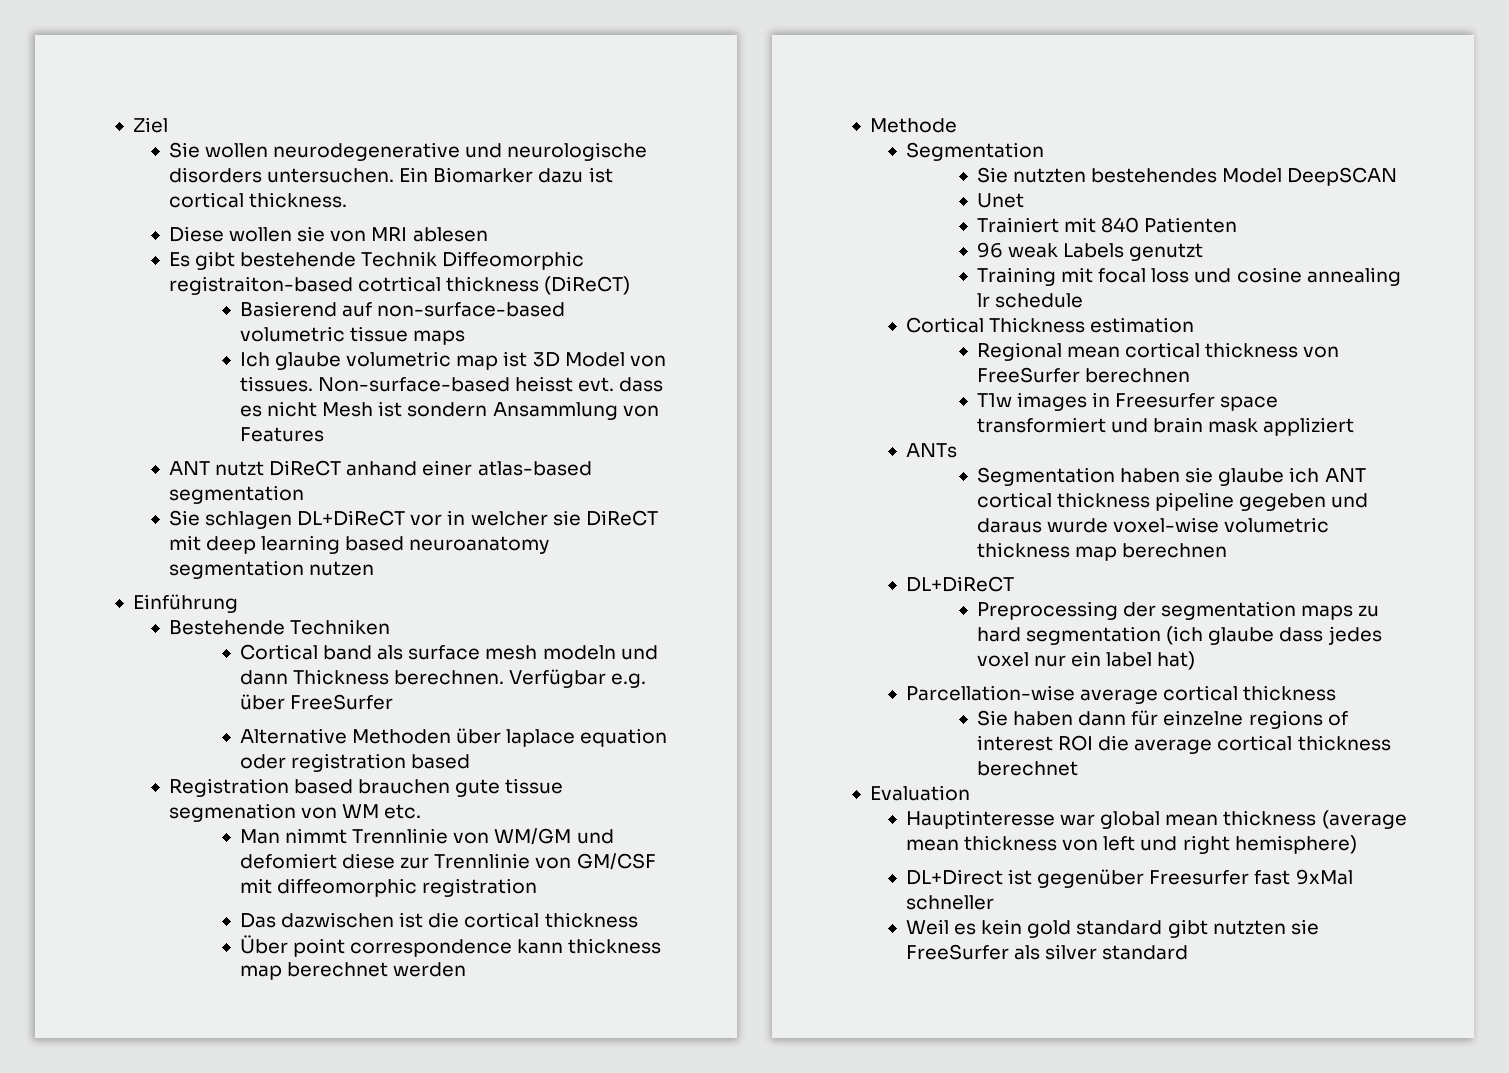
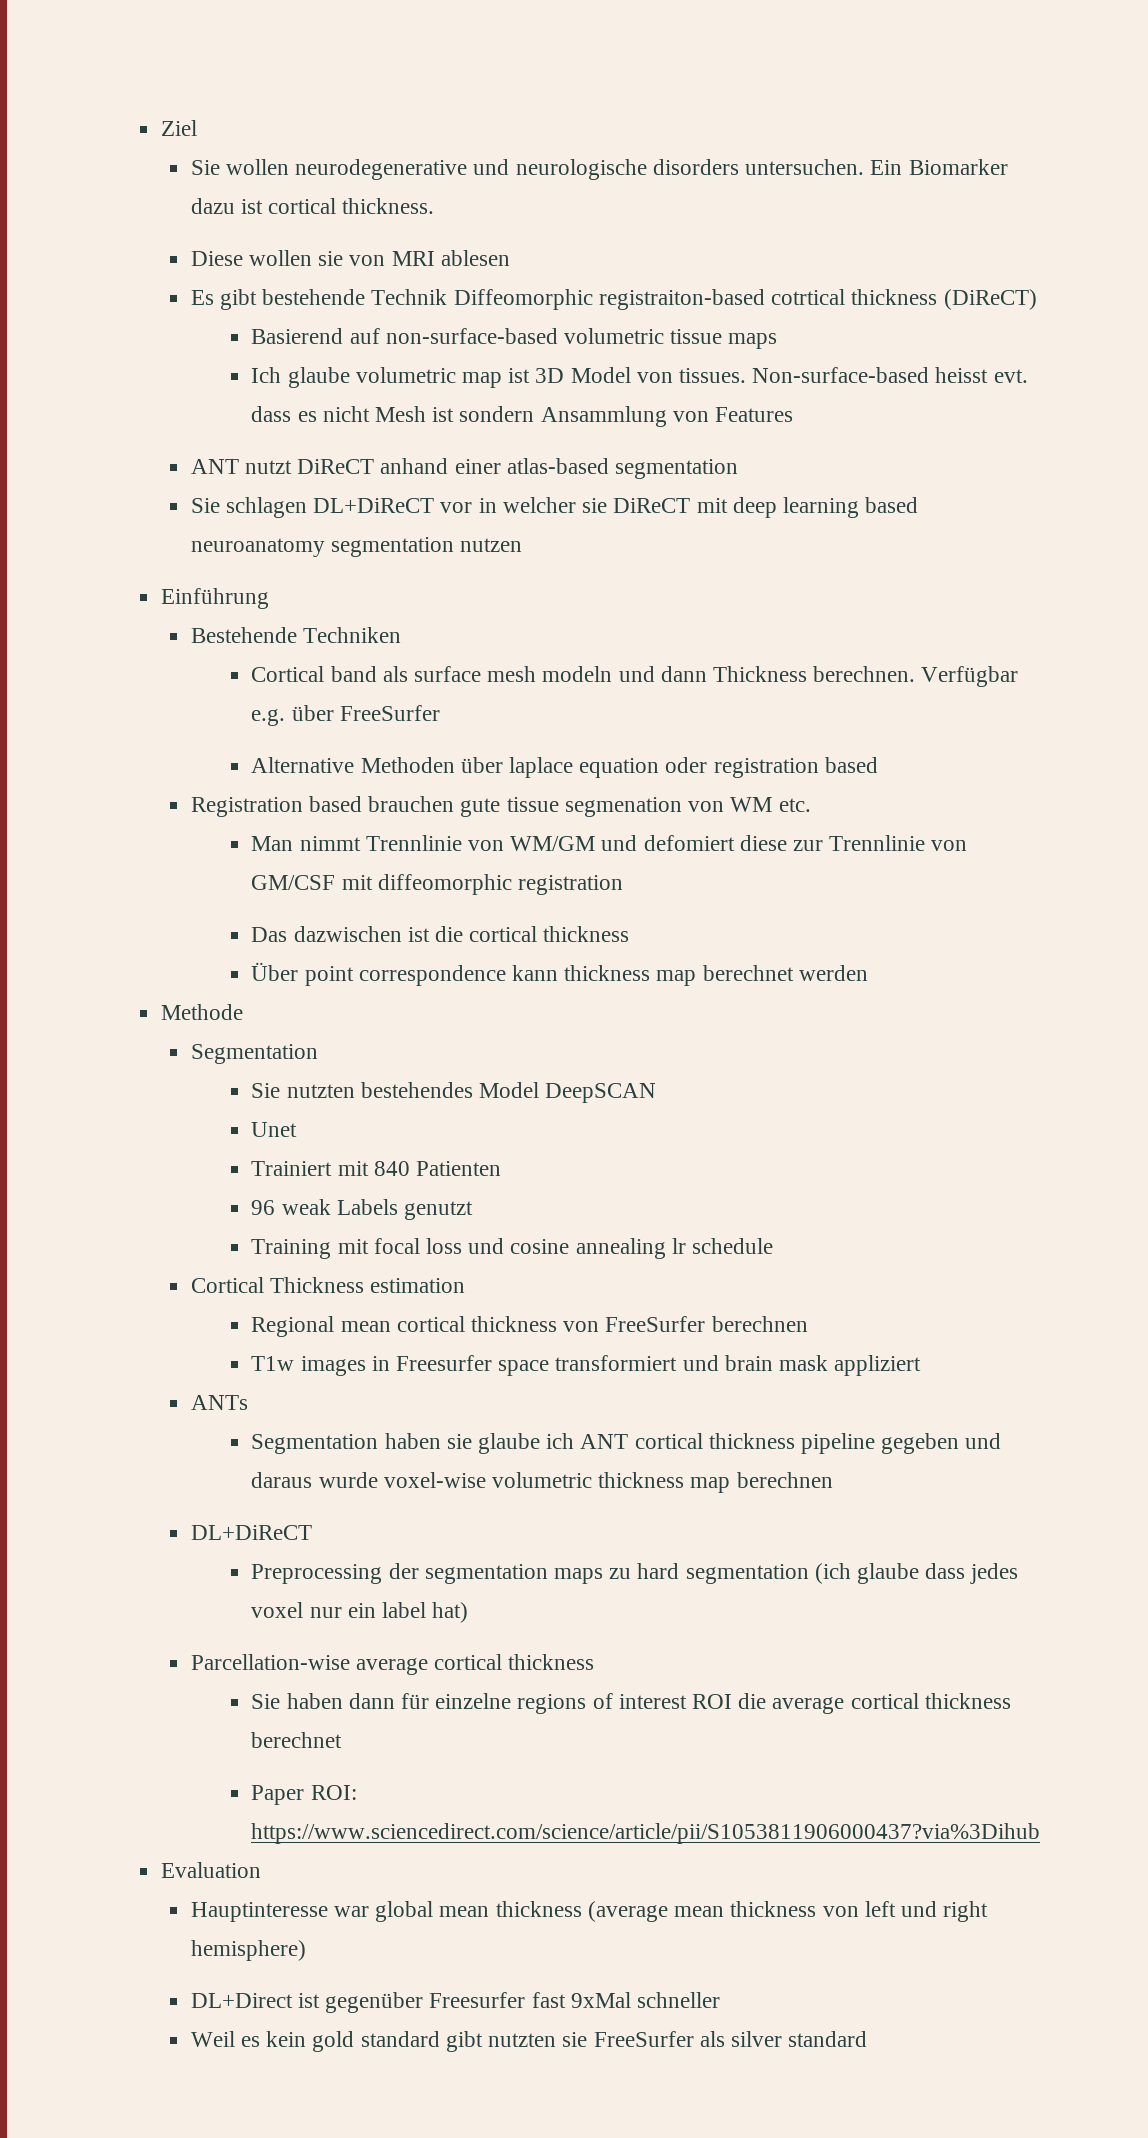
+ Paper ROI: https://www.sciencedirect.com/science/article/pii/S1053811906000437?via%3Dihub

